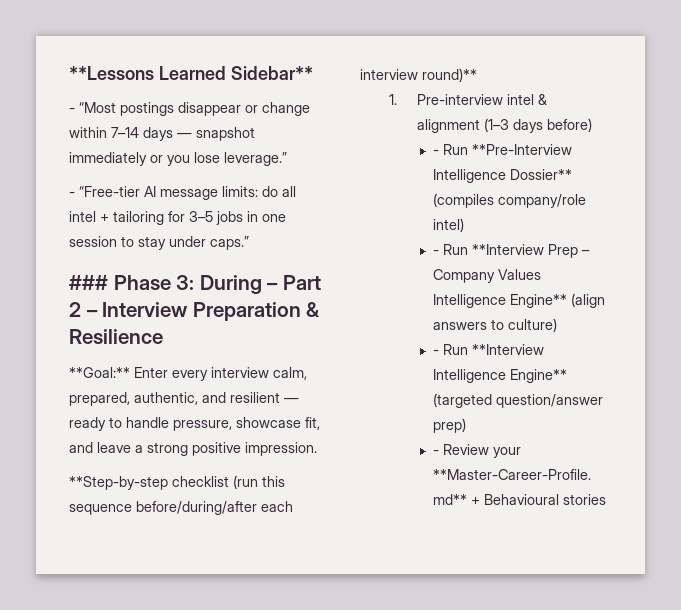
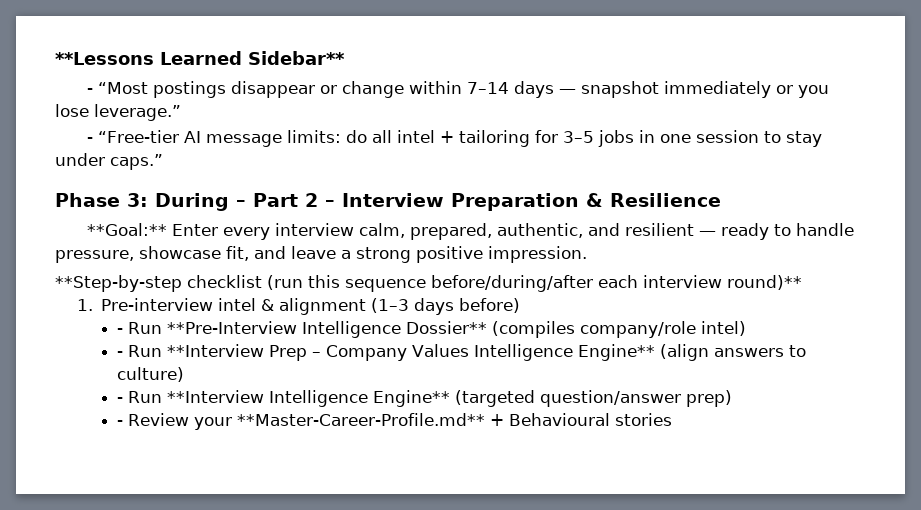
- ### Phase 3: During – Part 2 – Interview Preparation & Resilience
+ Phase 3: During – Part 2 – Interview Preparation & Resilience

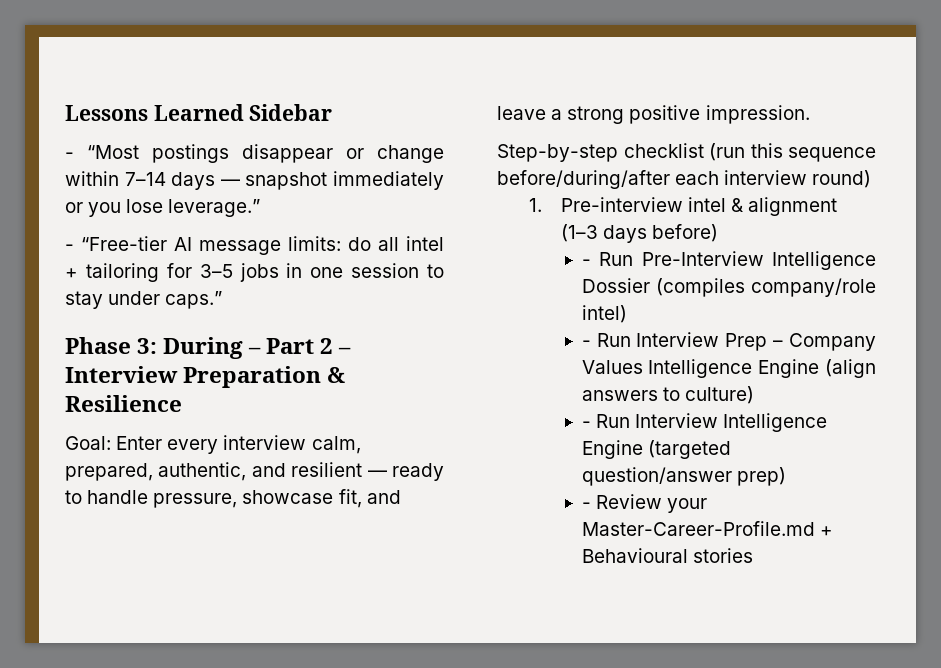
- **Lessons Learned Sidebar**
+ Lessons Learned Sidebar
- **Goal:** Enter every interview calm, prepared, authentic, and resilient — ready to handle pressure, showcase fit, and leave a strong positive impression.
+ Goal: Enter every interview calm, prepared, authentic, and resilient — ready to handle pressure, showcase fit, and leave a strong positive impression.
- **Step-by-step checklist (run this sequence before/during/after each interview round)**
+ Step-by-step checklist (run this sequence before/during/after each interview round)
- - Run **Pre-Interview Intelligence Dossier** (compiles company/role intel)
+ - Run Pre-Interview Intelligence Dossier (compiles company/role intel)
- - Run **Interview Prep – Company Values Intelligence Engine** (align answers to culture)
+ - Run Interview Prep – Company Values Intelligence Engine (align answers to culture)
- - Run **Interview Intelligence Engine** (targeted question/answer prep)
+ - Run Interview Intelligence Engine (targeted question/answer prep)
- - Review your **Master-Career-Profile.md** + Behavioural stories
+ - Review your Master-Career-Profile.md + Behavioural stories

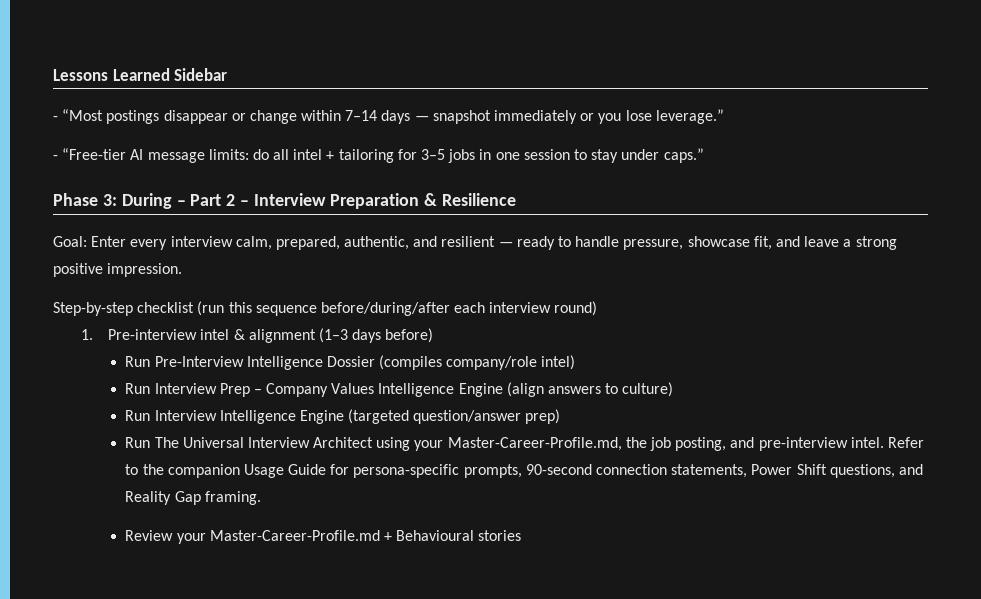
- - Run Pre-Interview Intelligence Dossier (compiles company/role intel)
+ Run Pre-Interview Intelligence Dossier (compiles company/role intel)
- - Run Interview Prep – Company Values Intelligence Engine (align answers to culture)
+ Run Interview Prep – Company Values Intelligence Engine (align answers to culture)
- - Run Interview Intelligence Engine (targeted question/answer prep)
+ Run Interview Intelligence Engine (targeted question/answer prep)
- - Review your Master-Career-Profile.md + Behavioural stories
+ Run The Universal Interview Architect using your Master-Career-Profile.md, the job posting, and pre-interview intel. Refer to the companion Usage Guide for persona-specific prompts, 90-second connection statements, Power Shift questions, and Reality Gap framing.
+ Review your Master-Career-Profile.md + Behavioural stories

